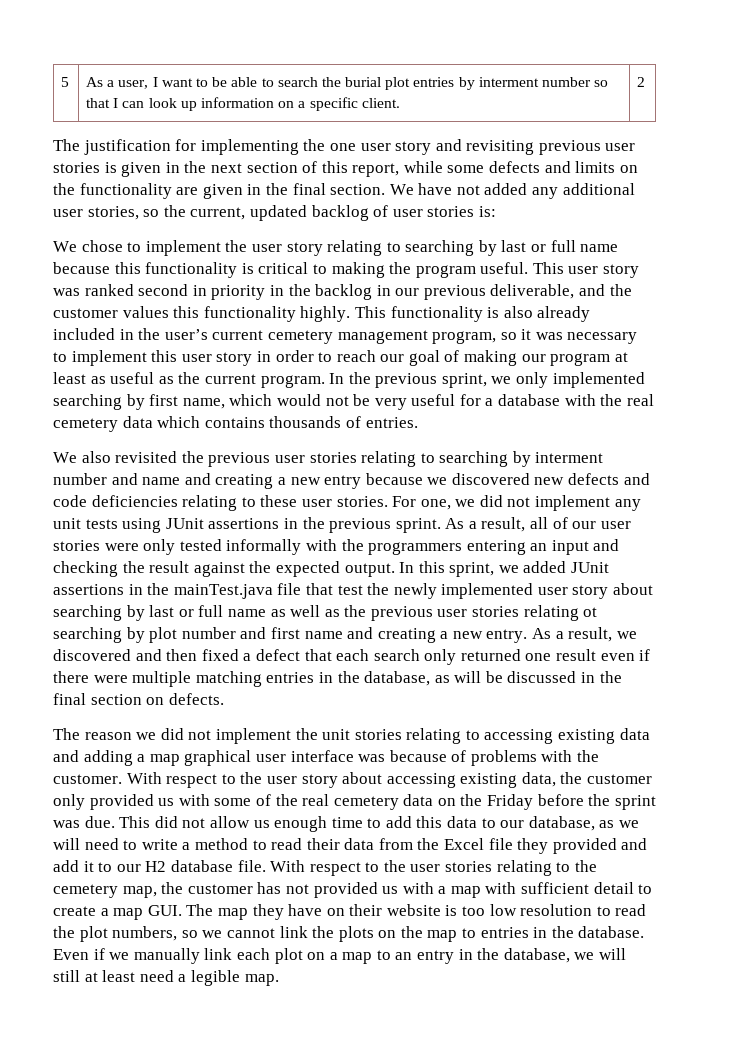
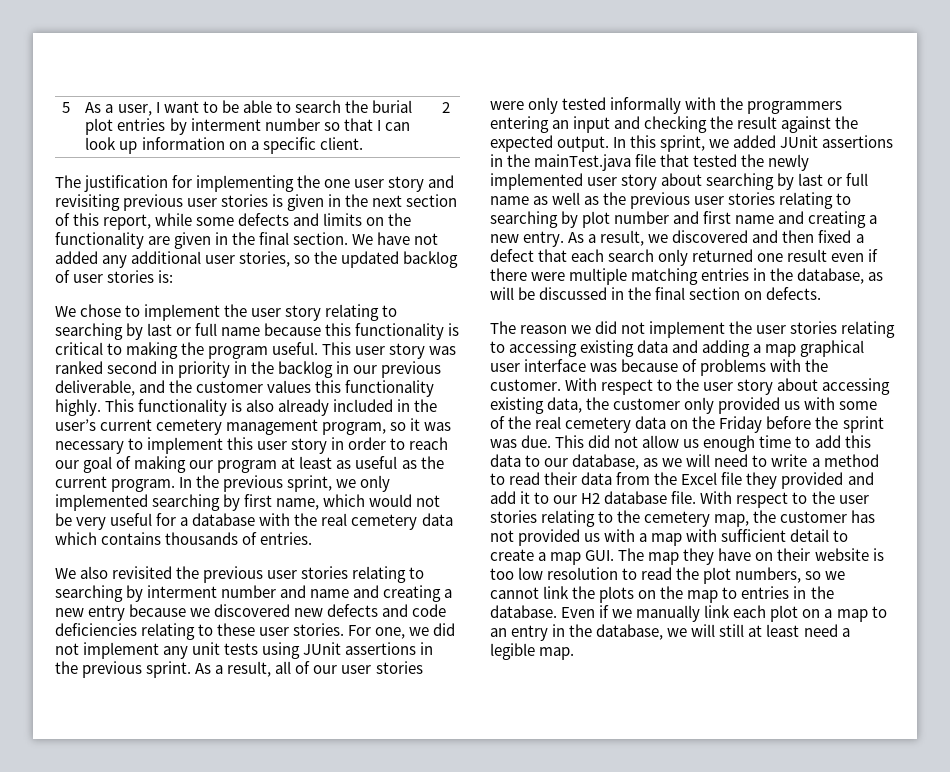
- We have not added any additional user stories, so the current, updated backlog of user stories is:
+ We have not added any additional user stories, so the updated backlog of user stories is:
- In this sprint, we added JUnit assertions in the mainTest.java file that test the newly implemented user story about searching by last or full name as well as the previous user stories relating ot searching by plot number and first name and creating a new entry.
+ In this sprint, we added JUnit assertions in the mainTest.java file that tested the newly implemented user story about searching by last or full name as well as the previous user stories relating to searching by plot number and first name and creating a new entry.
- The reason we did not implement the unit stories relating to accessing existing data and adding a map graphical user interface was because of problems with the customer.
+ The reason we did not implement the user stories relating to accessing existing data and adding a map graphical user interface was because of problems with the customer.

